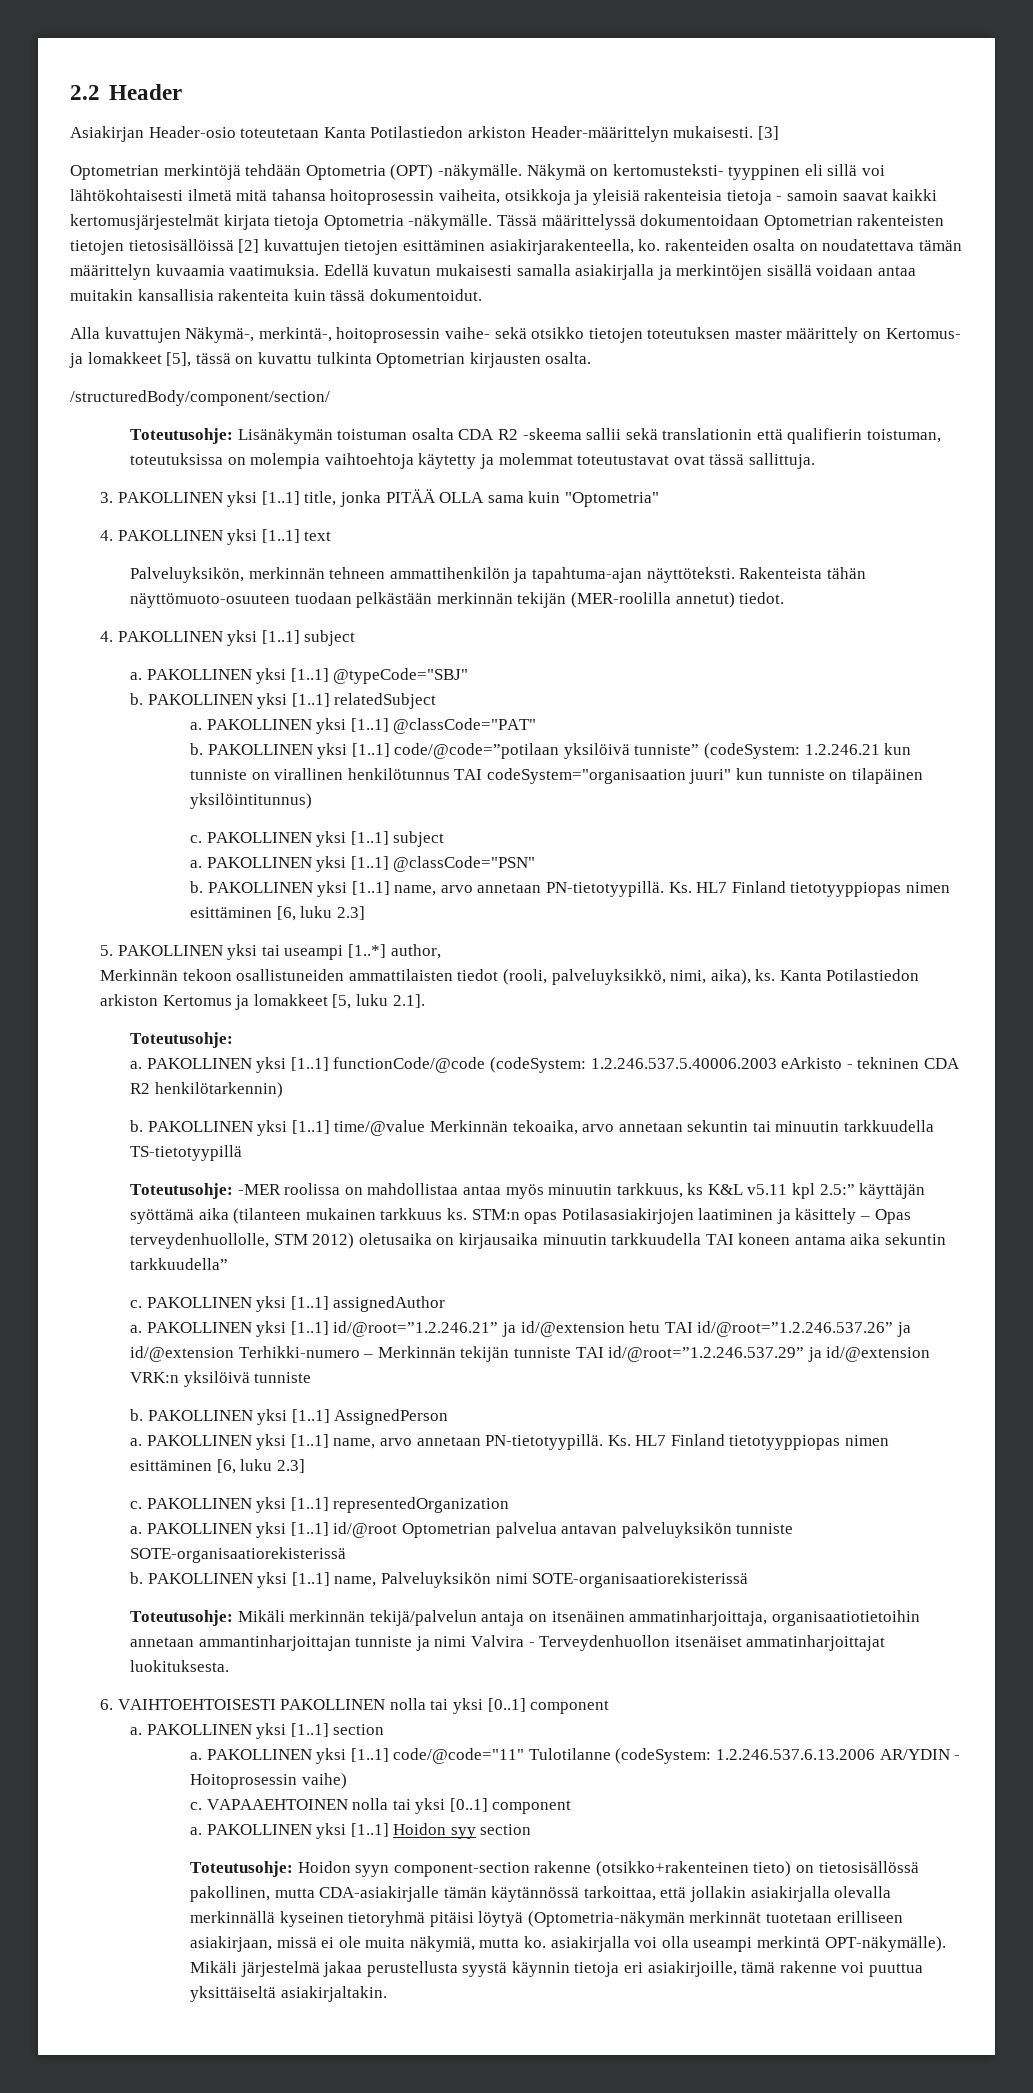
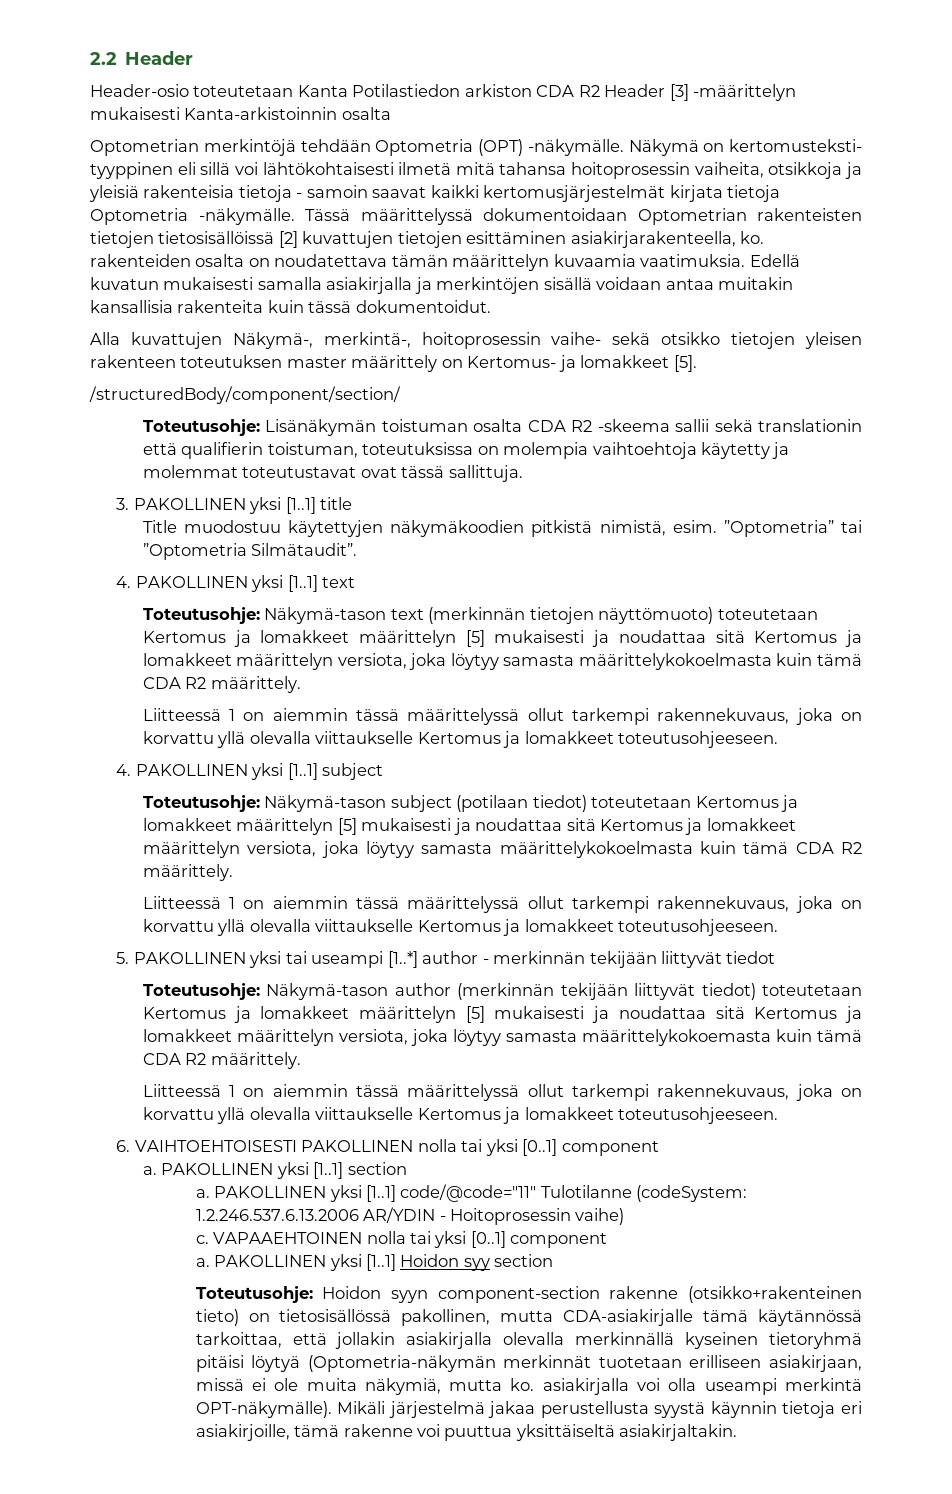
- Asiakirjan Header-osio toteutetaan Kanta Potilastiedon arkiston Header-määrittelyn mukaisesti. [3]
+ Header-osio toteutetaan Kanta Potilastiedon arkiston CDA R2 Header [3] -määrittelyn mukaisesti Kanta-arkistoinnin osalta
- Alla kuvattujen Näkymä-, merkintä-, hoitoprosessin vaihe- sekä otsikko tietojen toteutuksen master määrittely on Kertomus- ja lomakkeet [5], tässä on kuvattu tulkinta Optometrian kirjausten osalta.
+ Alla kuvattujen Näkymä-, merkintä-, hoitoprosessin vaihe- sekä otsikko tietojen yleisen rakenteen toteutuksen master määrittely on Kertomus- ja lomakkeet [5].
- 3. PAKOLLINEN yksi [1..1] title, jonka PITÄÄ OLLA sama kuin "Optometria"
+ 3. PAKOLLINEN yksi [1..1] title
+ Title muodostuu käytettyjen näkymäkoodien pitkistä nimistä, esim. ”Optometria” tai ”Optometria Silmätaudit”.
- Palveluyksikön, merkinnän tehneen ammattihenkilön ja tapahtuma-ajan näyttöteksti. Rakenteista tähän näyttömuoto-osuuteen tuodaan pelkästään merkinnän tekijän (MER-roolilla annetut) tiedot.
+ Toteutusohje: Näkymä-tason text (merkinnän tietojen näyttömuoto) toteutetaan Kertomus ja lomakkeet määrittelyn [5] mukaisesti ja noudattaa sitä Kertomus ja lomakkeet määrittelyn versiota, joka löytyy samasta määrittelykokoelmasta kuin tämä CDA R2 määrittely.
+ Liitteessä 1 on aiemmin tässä määrittelyssä ollut tarkempi rakennekuvaus, joka on korvattu yllä olevalla viittaukselle Kertomus ja lomakkeet toteutusohjeeseen.
- a. PAKOLLINEN yksi [1..1] @typeCode="SBJ"
- b. PAKOLLINEN yksi [1..1] relatedSubject
- a. PAKOLLINEN yksi [1..1] @classCode="PAT"
- b. PAKOLLINEN yksi [1..1] code/@code=”potilaan yksilöivä tunniste” (codeSystem: 1.2.246.21 kun tunniste on virallinen henkilötunnus TAI codeSystem="organisaation juuri" kun tunniste on tilapäinen yksilöintitunnus)
- c. PAKOLLINEN yksi [1..1] subject
- a. PAKOLLINEN yksi [1..1] @classCode="PSN"
- b. PAKOLLINEN yksi [1..1] name, arvo annetaan PN-tietotyypillä. Ks. HL7 Finland tietotyyppiopas nimen esittäminen [6, luku 2.3]
+ Toteutusohje: Näkymä-tason subject (potilaan tiedot) toteutetaan Kertomus ja lomakkeet määrittelyn [5] mukaisesti ja noudattaa sitä Kertomus ja lomakkeet määrittelyn versiota, joka löytyy samasta määrittelykokoelmasta kuin tämä CDA R2 määrittely.
+ Liitteessä 1 on aiemmin tässä määrittelyssä ollut tarkempi rakennekuvaus, joka on korvattu yllä olevalla viittaukselle Kertomus ja lomakkeet toteutusohjeeseen.
- 5. PAKOLLINEN yksi tai useampi [1..*] author,
- Merkinnän tekoon osallistuneiden ammattilaisten tiedot (rooli, palveluyksikkö, nimi, aika), ks. Kanta Potilastiedon arkiston Kertomus ja lomakkeet [5, luku 2.1].
- Toteutusohje:
- a. PAKOLLINEN yksi [1..1] functionCode/@code (codeSystem: 1.2.246.537.5.40006.2003 eArkisto - tekninen CDA R2 henkilötarkennin)
- b. PAKOLLINEN yksi [1..1] time/@value Merkinnän tekoaika, arvo annetaan sekuntin tai minuutin tarkkuudella TS-tietotyypillä
- Toteutusohje: -MER roolissa on mahdollistaa antaa myös minuutin tarkkuus, ks K&L v5.11 kpl 2.5:” käyttäjän syöttämä aika (tilanteen mukainen tarkkuus ks. STM:n opas Potilasasiakirjojen laatiminen ja käsittely – Opas terveydenhuollolle, STM 2012) oletusaika on kirjausaika minuutin tarkkuudella TAI koneen antama aika sekuntin tarkkuudella”
- c. PAKOLLINEN yksi [1..1] assignedAuthor
- a. PAKOLLINEN yksi [1..1] id/@root=”1.2.246.21” ja id/@extension hetu TAI id/@root=”1.2.246.537.26” ja id/@extension Terhikki-numero – Merkinnän tekijän tunniste TAI id/@root=”1.2.246.537.29” ja id/@extension VRK:n yksilöivä tunniste
- b. PAKOLLINEN yksi [1..1] AssignedPerson
- a. PAKOLLINEN yksi [1..1] name, arvo annetaan PN-tietotyypillä. Ks. HL7 Finland tietotyyppiopas nimen esittäminen [6, luku 2.3]
- c. PAKOLLINEN yksi [1..1] representedOrganization
- a. PAKOLLINEN yksi [1..1] id/@root Optometrian palvelua antavan palveluyksikön tunniste SOTE-organisaatiorekisterissä
- b. PAKOLLINEN yksi [1..1] name, Palveluyksikön nimi SOTE-organisaatiorekisterissä
- Toteutusohje: Mikäli merkinnän tekijä/palvelun antaja on itsenäinen ammatinharjoittaja, organisaatiotietoihin annetaan ammantinharjoittajan tunniste ja nimi Valvira - Terveydenhuollon itsenäiset ammatinharjoittajat luokituksesta.
+ 5. PAKOLLINEN yksi tai useampi [1..*] author - merkinnän tekijään liittyvät tiedot
+ Toteutusohje: Näkymä-tason author (merkinnän tekijään liittyvät tiedot) toteutetaan Kertomus ja lomakkeet määrittelyn [5] mukaisesti ja noudattaa sitä Kertomus ja lomakkeet määrittelyn versiota, joka löytyy samasta määrittelykokoemasta kuin tämä CDA R2 määrittely.
+ Liitteessä 1 on aiemmin tässä määrittelyssä ollut tarkempi rakennekuvaus, joka on korvattu yllä olevalla viittaukselle Kertomus ja lomakkeet toteutusohjeeseen.
- Toteutusohje: Hoidon syyn component-section rakenne (otsikko+rakenteinen tieto) on tietosisällössä pakollinen, mutta CDA-asiakirjalle tämän käytännössä tarkoittaa, että jollakin asiakirjalla olevalla merkinnällä kyseinen tietoryhmä pitäisi löytyä (Optometria-näkymän merkinnät tuotetaan erilliseen asiakirjaan, missä ei ole muita näkymiä, mutta ko. asiakirjalla voi olla useampi merkintä OPT-näkymälle).
+ Toteutusohje: Hoidon syyn component-section rakenne (otsikko+rakenteinen tieto) on tietosisällössä pakollinen, mutta CDA-asiakirjalle tämä käytännössä tarkoittaa, että jollakin asiakirjalla olevalla merkinnällä kyseinen tietoryhmä pitäisi löytyä (Optometria-näkymän merkinnät tuotetaan erilliseen asiakirjaan, missä ei ole muita näkymiä, mutta ko. asiakirjalla voi olla useampi merkintä OPT-näkymälle).

